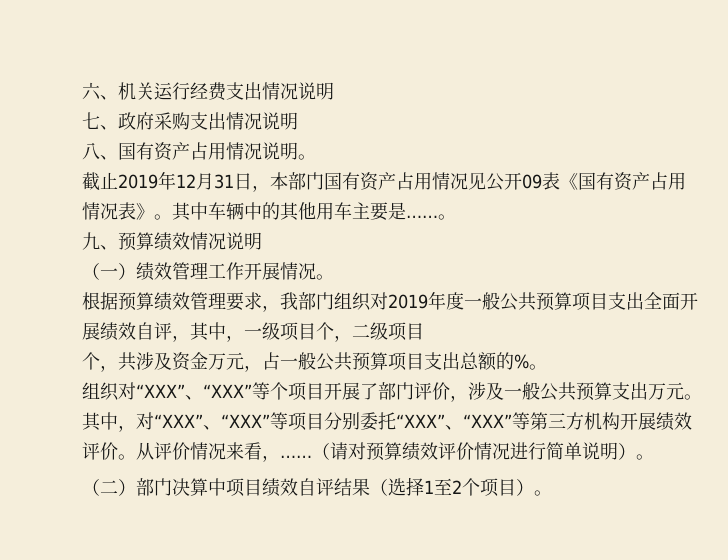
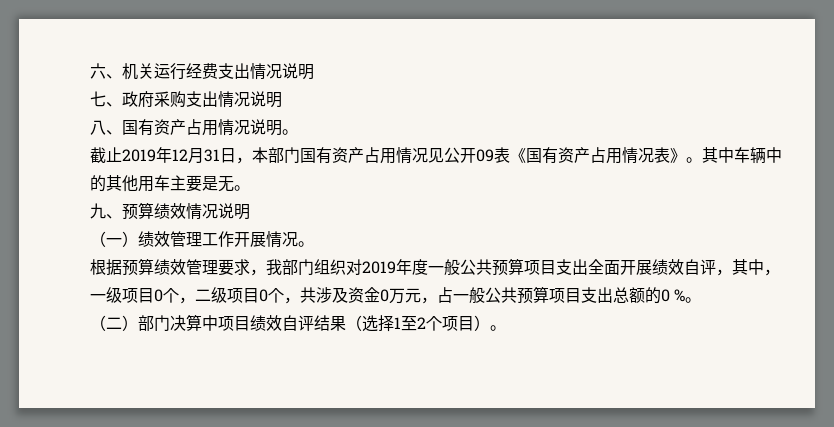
- 其中车辆中的其他用车主要是……。
+ 其中车辆中的其他用车主要是无。
- 根据预算绩效管理要求，我部门组织对2019年度一般公共预算项目支出全面开展绩效自评，其中，一级项目个，二级项目
- 个，共涉及资金万元，占一般公共预算项目支出总额的%。
+ 根据预算绩效管理要求，我部门组织对2019年度一般公共预算项目支出全面开展绩效自评，其中，一级项目0个，二级项目0个，共涉及资金0万元，占一般公共预算项目支出总额的0 %。
- 组织对“XXX”、“XXX”等个项目开展了部门评价，涉及一般公共预算支出万元。其中，对“XXX”、“XXX”等项目分别委托“XXX”、“XXX”等第三方机构开展绩效评价。从评价情况来看，……（请对预算绩效评价情况进行简单说明）。

